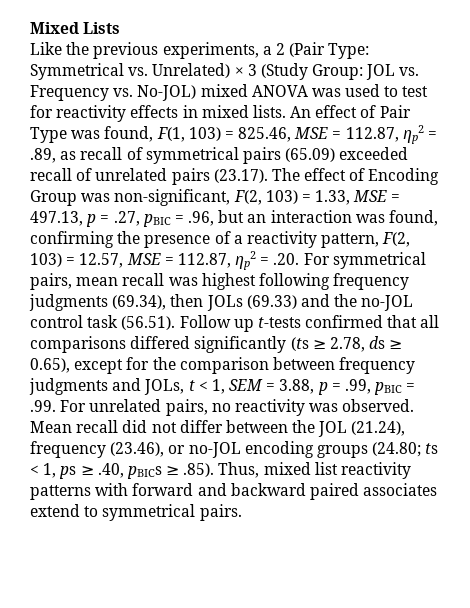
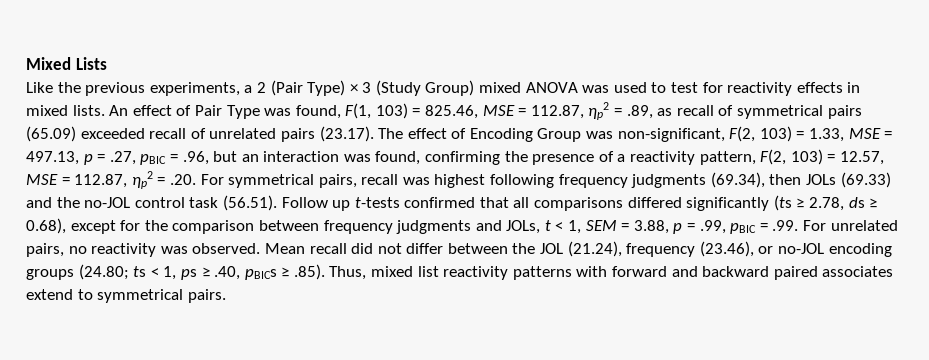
- Like the previous experiments, a 2 (Pair Type: Symmetrical vs. Unrelated) × 3 (Study Group: JOL vs. Frequency vs. No-JOL) mixed ANOVA was used to test for reactivity effects in mixed lists.
+ Like the previous experiments, a 2 (Pair Type) × 3 (Study Group) mixed ANOVA was used to test for reactivity effects in mixed lists.
- An effect of Pair Type was found, F(1, 103) = 825.46, MSE = 112.87, ηp2 = .89, as recall of symmetrical pairs (65.09) exceeded recall of unrelated pairs (23.17). The effect of Encoding Group was non-significant, F(2, 103) = 1.33, MSE = 497.13, p = .27, pBIC = .96, but an interaction was found, confirming the presence of a reactivity pattern, F(2, 103) = 12.57, MSE = 112.87, ηp2 = .20. For symmetrical pairs, mean recall was highest following frequency judgments (69.34), then JOLs (69.33) and the no-JOL control task (56.51). Follow up t-tests confirmed that all comparisons differed significantly (ts ≥ 2.78, ds ≥ 0.65), except for the comparison between frequency judgments and JOLs, t < 1, SEM = 3.88, p = .99, pBIC = .99. For unrelated pairs, no reactivity was observed.
+ An effect of Pair Type was found, F(1, 103) = 825.46, MSE = 112.87, ηp2 = .89, as recall of symmetrical pairs (65.09) exceeded recall of unrelated pairs (23.17). The effect of Encoding Group was non-significant, F(2, 103) = 1.33, MSE = 497.13, p = .27, pBIC = .96, but an interaction was found, confirming the presence of a reactivity pattern, F(2, 103) = 12.57, MSE = 112.87, ηp2 = .20. For symmetrical pairs, recall was highest following frequency judgments (69.34), then JOLs (69.33) and the no-JOL control task (56.51). Follow up t-tests confirmed that all comparisons differed significantly (ts ≥ 2.78, ds ≥ 0.68), except for the comparison between frequency judgments and JOLs, t < 1, SEM = 3.88, p = .99, pBIC = .99. For unrelated pairs, no reactivity was observed.

